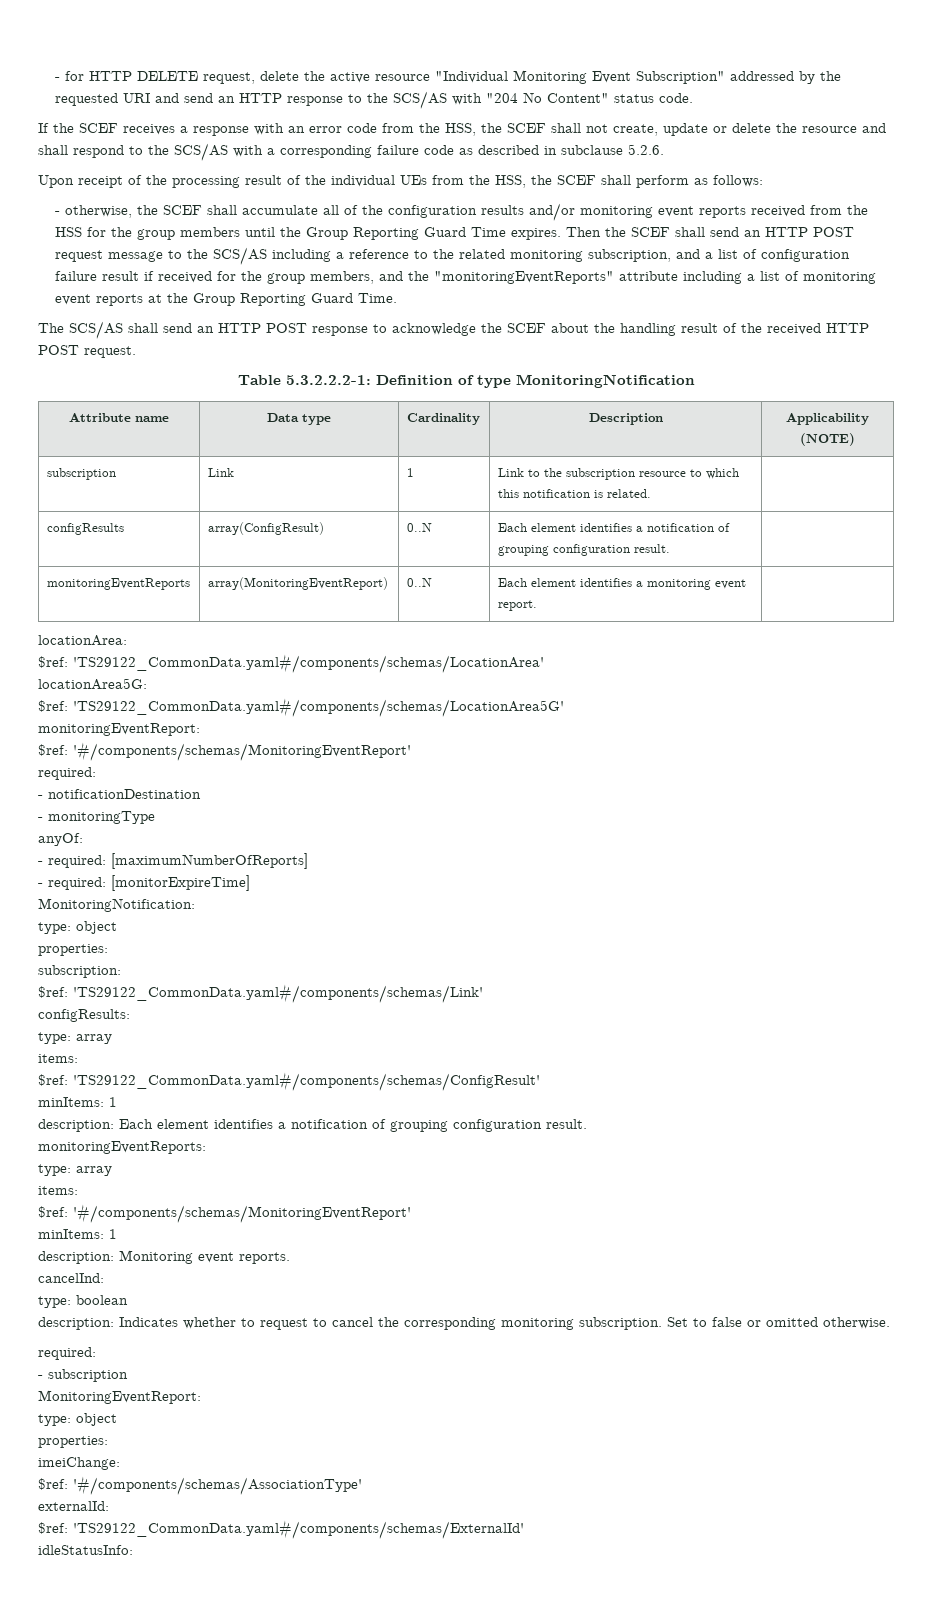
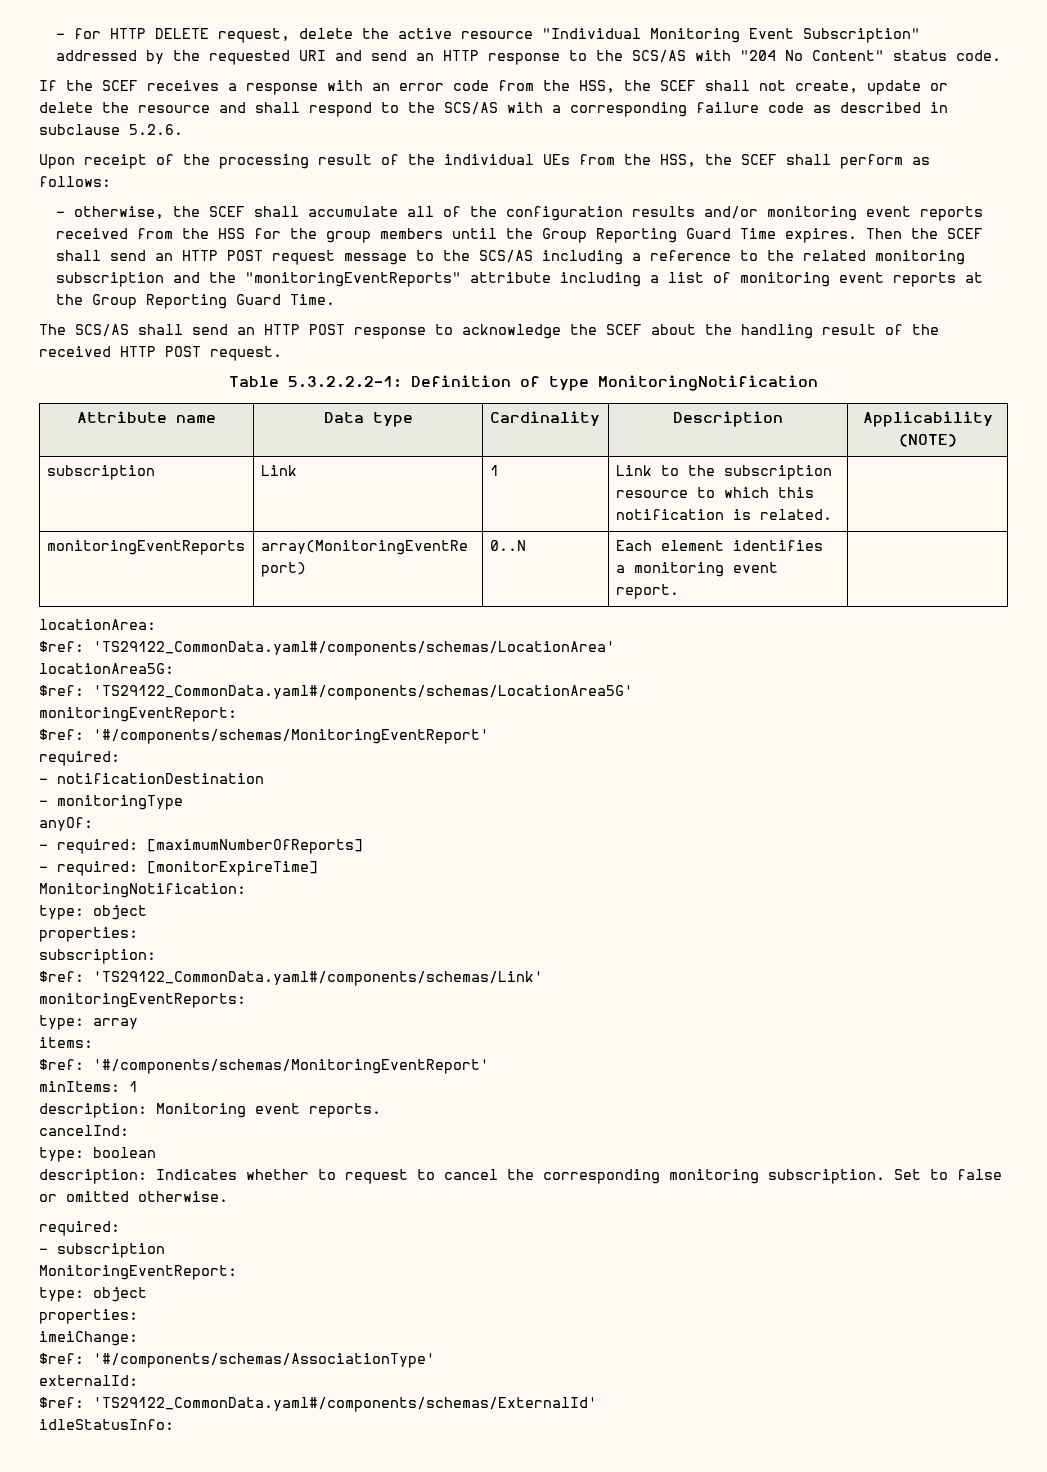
- Then the SCEF shall send an HTTP POST request message to the SCS/AS including a reference to the related monitoring subscription, and a list of configuration failure result if received for the group members, and the "monitoringEventReports" attribute including a list of monitoring event reports at the Group Reporting Guard Time.
+ Then the SCEF shall send an HTTP POST request message to the SCS/AS including a reference to the related monitoring subscription and the "monitoringEventReports" attribute including a list of monitoring event reports at the Group Reporting Guard Time.
- configResults | array(ConfigResult) | 0..N | Each element identifies a notification of grouping configuration result. |
- configResults:
- type: array
- items:
- $ref: 'TS29122_CommonData.yaml#/components/schemas/ConfigResult'
- minItems: 1
- description: Each element identifies a notification of grouping configuration result.

